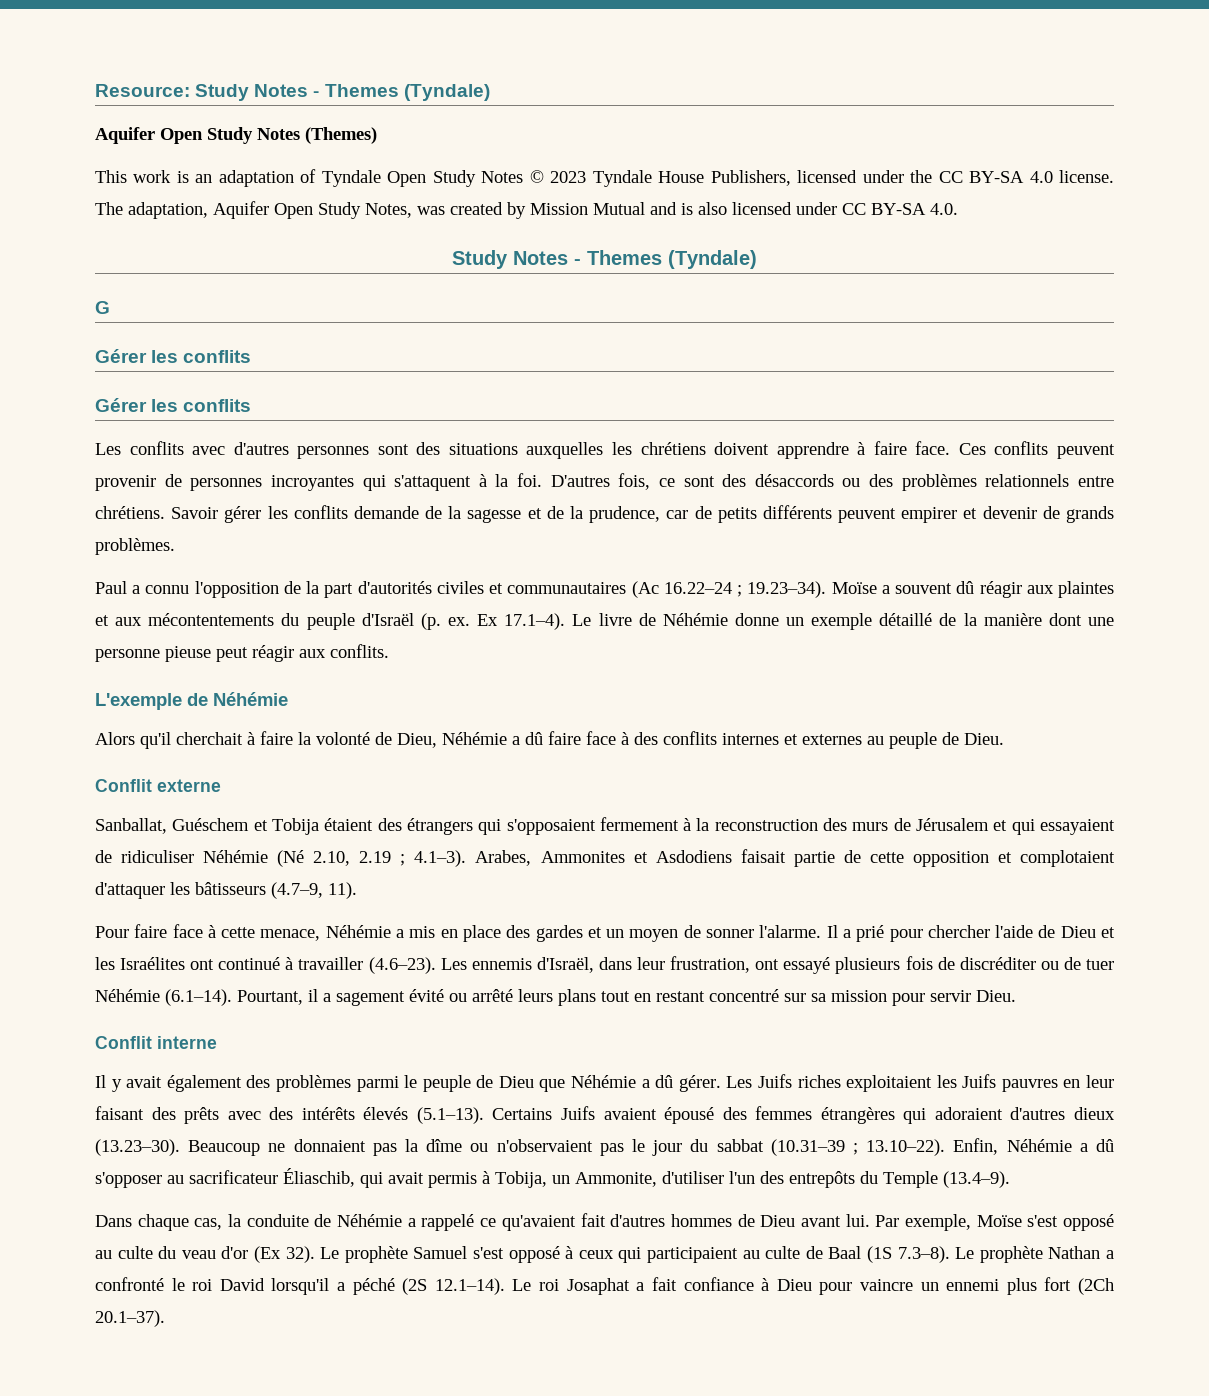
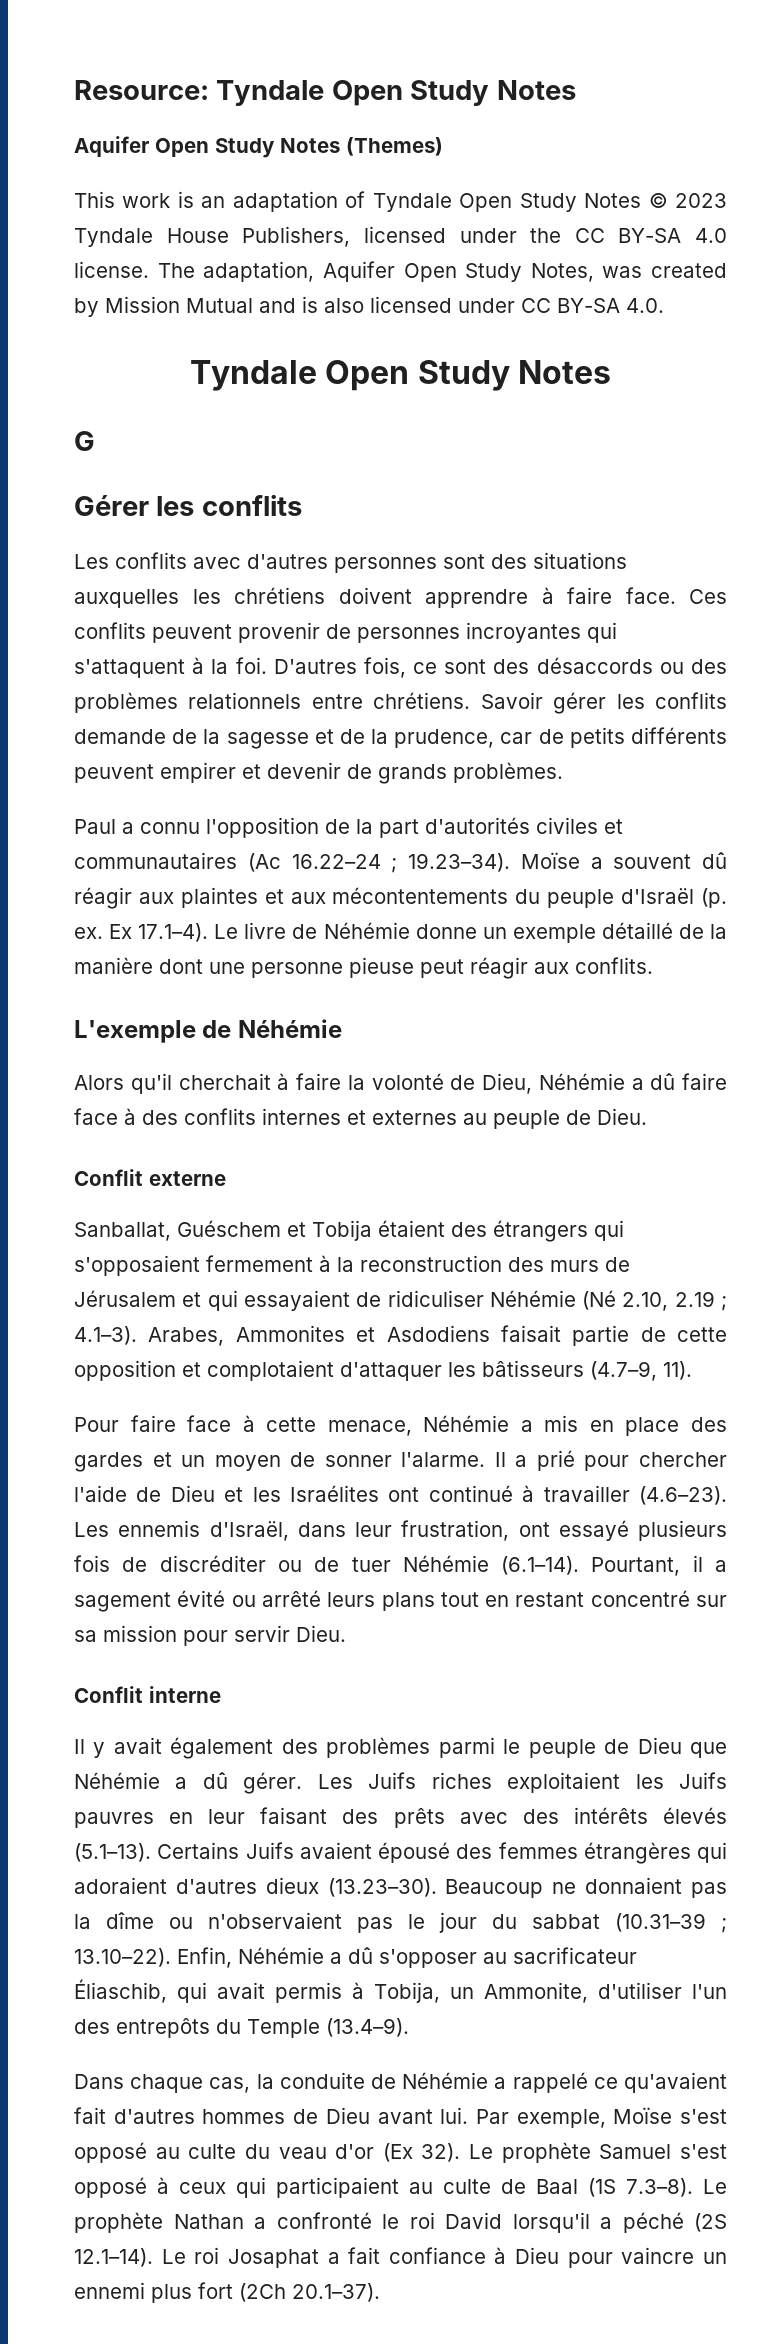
- Resource: Study Notes - Themes (Tyndale)
+ Resource: Tyndale Open Study Notes
  The adaptation, Aquifer Open Study Notes, was created by Mission Mutual and is also licensed under CC BY-SA 4.0.
- Study Notes - Themes (Tyndale)
+ Tyndale Open Study Notes
  G
- Gérer les conflits

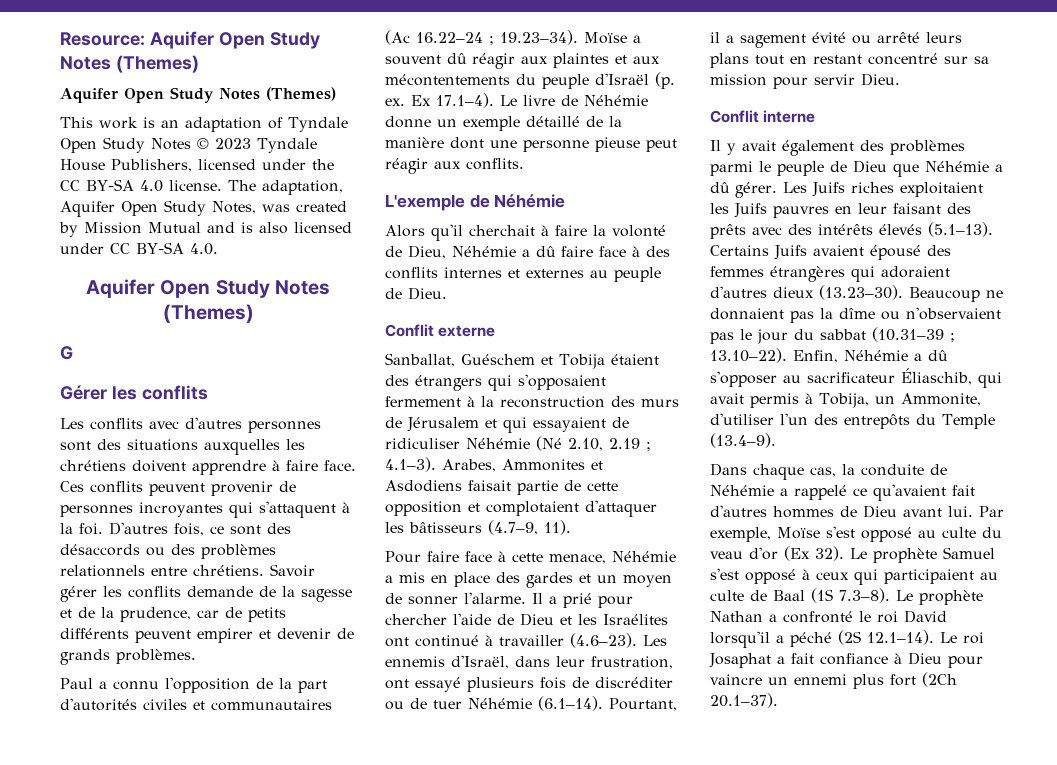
- Resource: Tyndale Open Study Notes
+ Resource: Aquifer Open Study Notes (Themes)
  The adaptation, Aquifer Open Study Notes, was created by Mission Mutual and is also licensed under CC BY-SA 4.0.
- Tyndale Open Study Notes
+ Aquifer Open Study Notes (Themes)

